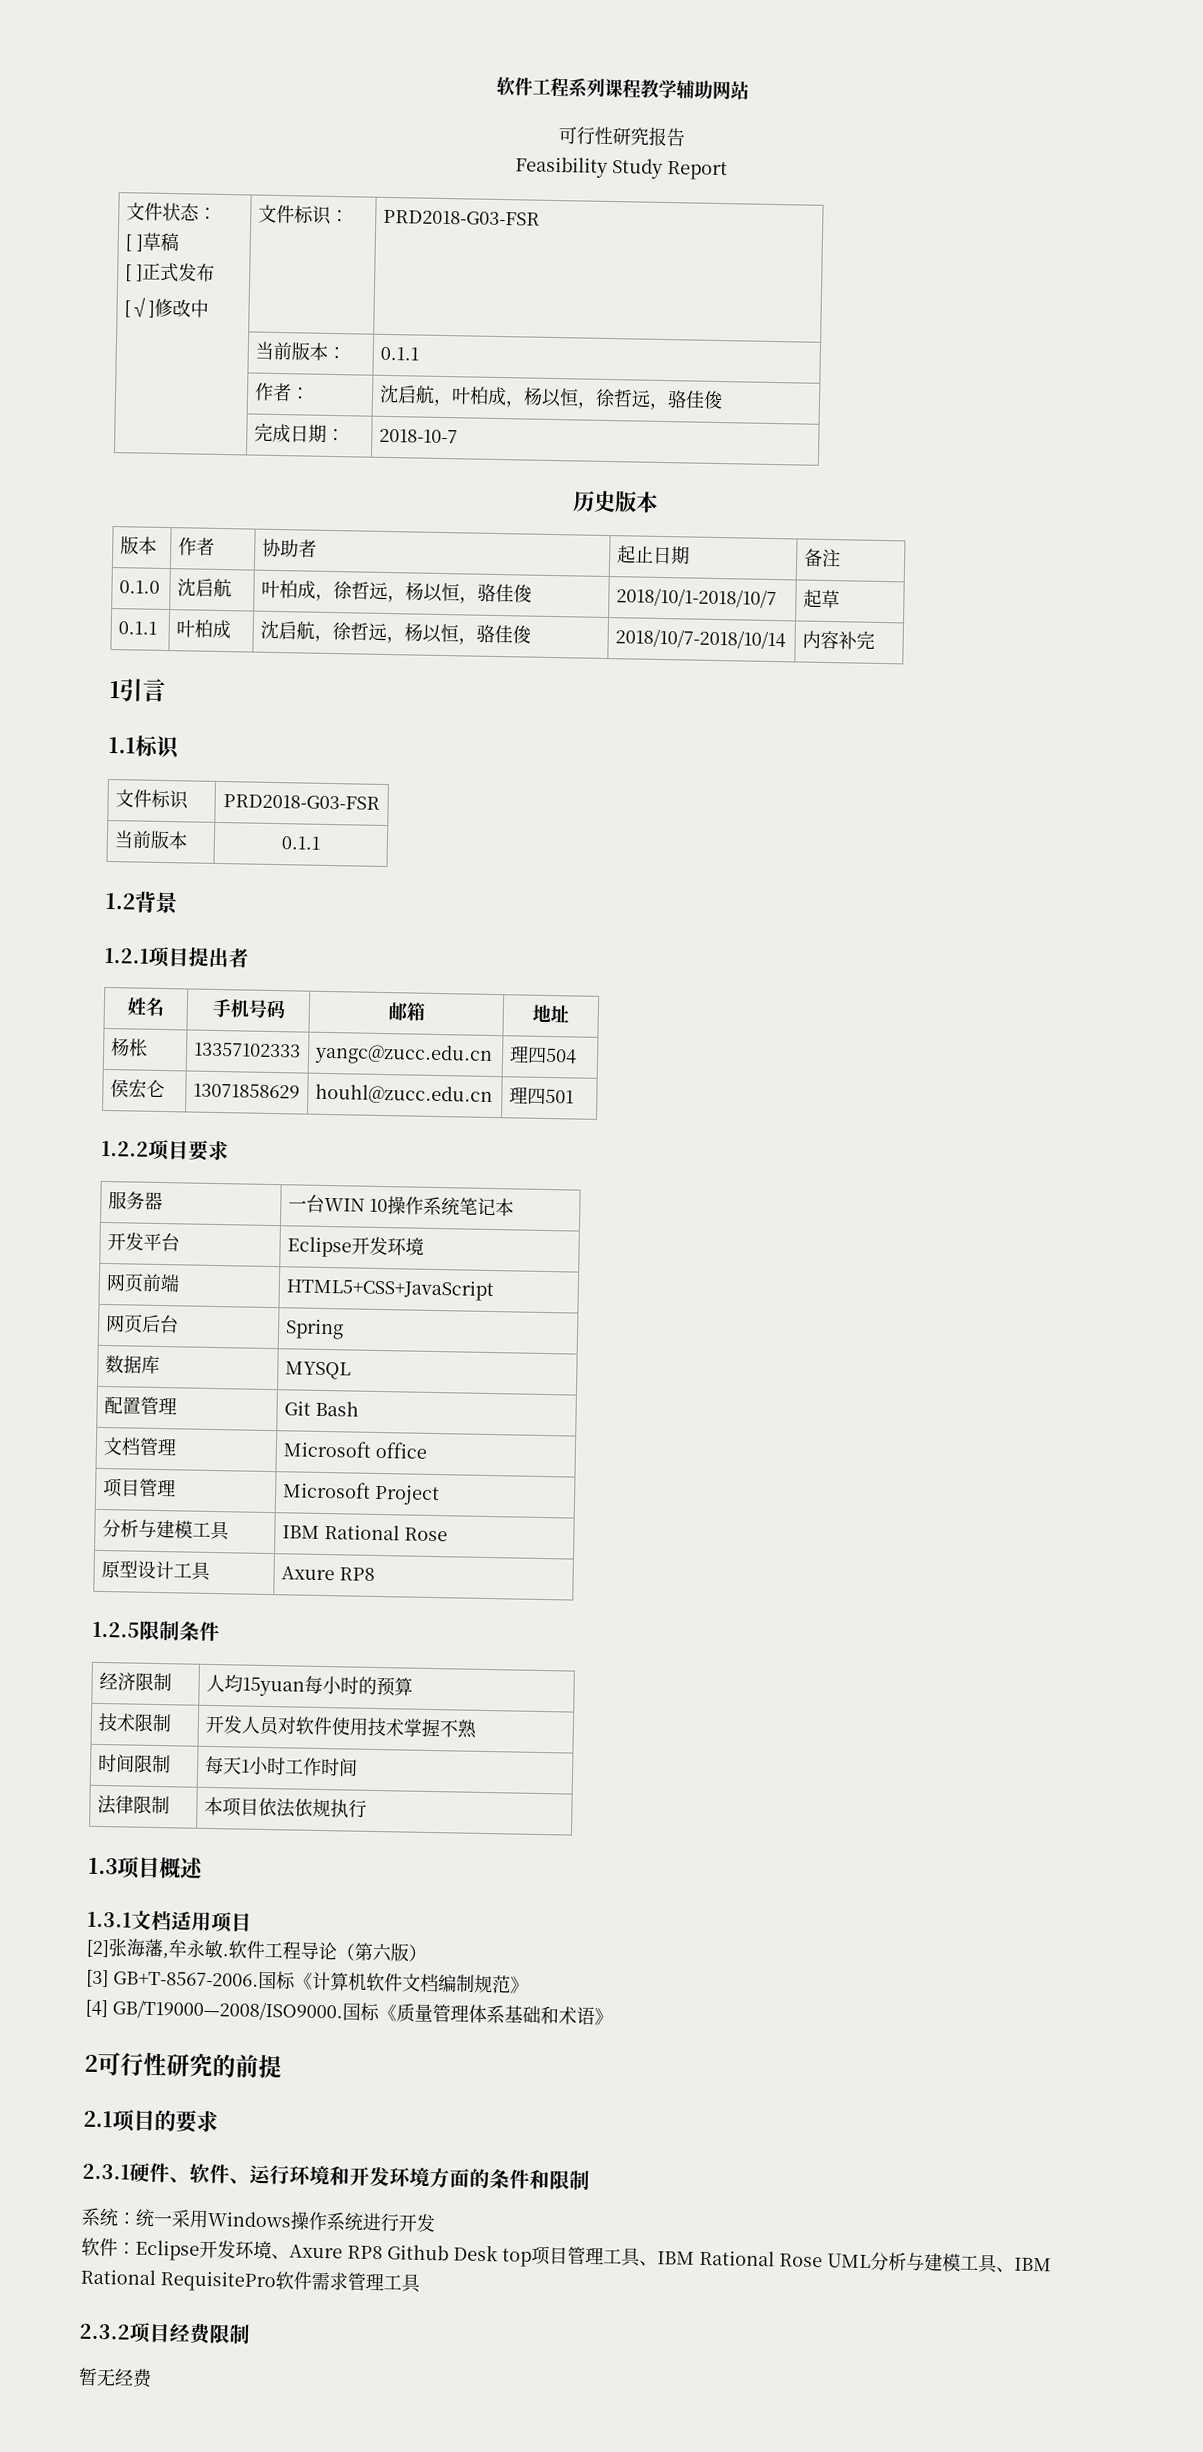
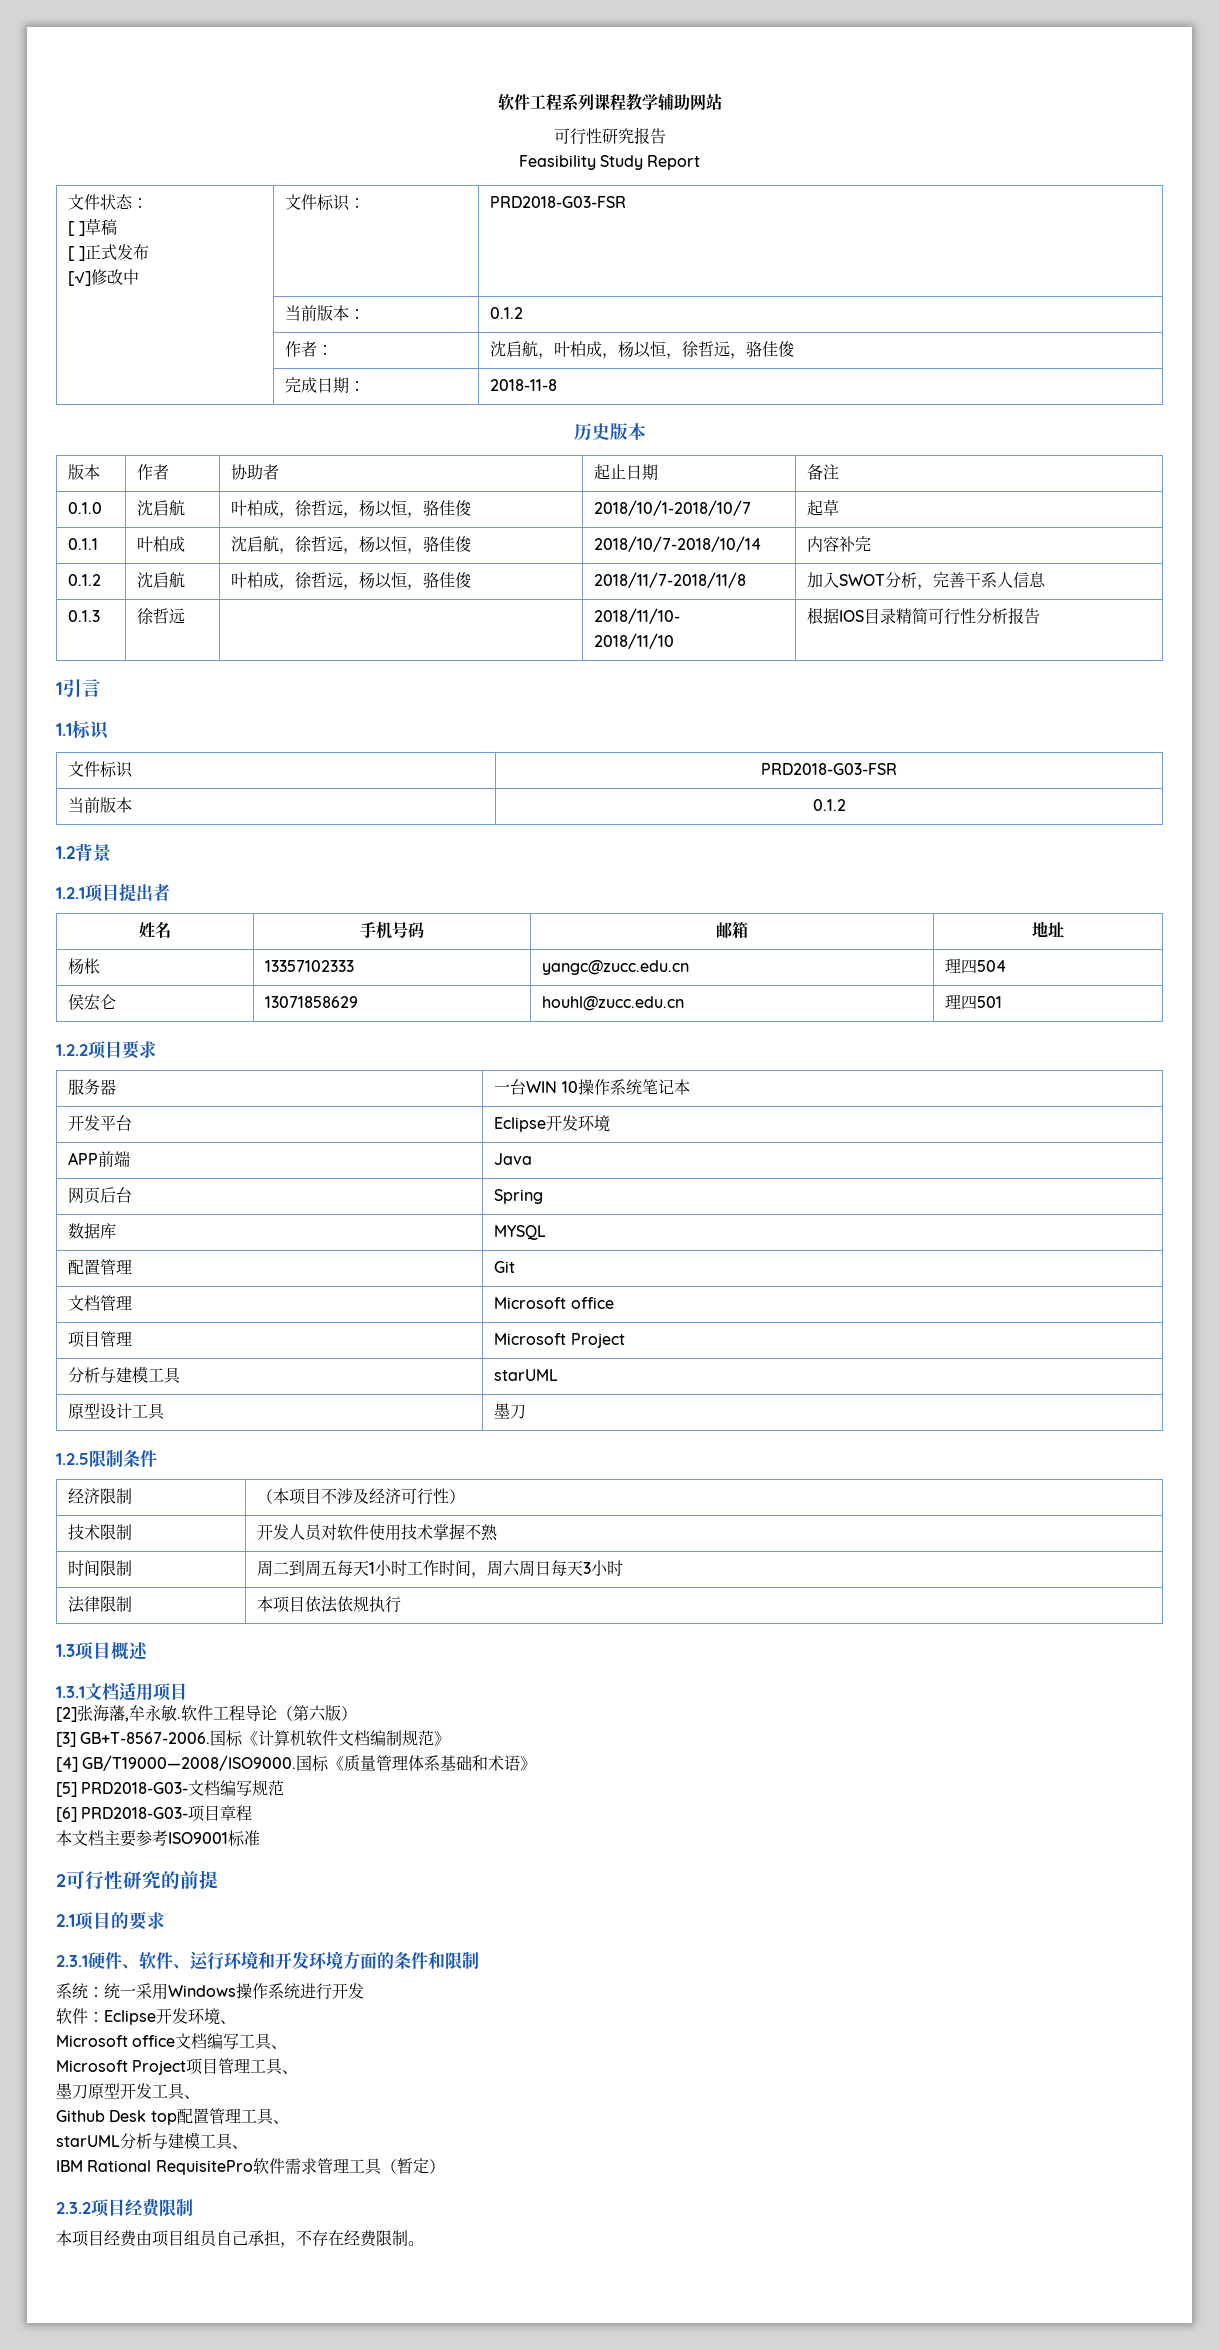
- | 当前版本： | 0.1.1
+ | 当前版本： | 0.1.2
- | 完成日期： | 2018-10-7
+ | 完成日期： | 2018-11-8
+ 0.1.2 | 沈启航 | 叶柏成，徐哲远，杨以恒，骆佳俊 | 2018/11/7-2018/11/8 | 加入SWOT分析，完善干系人信息
+ 0.1.3 | 徐哲远 | | 2018/11/10-
+ 2018/11/10 | 根据IOS目录精简可行性分析报告
- 当前版本 | 0.1.1
+ 当前版本 | 0.1.2
- 网页前端 | HTML5+CSS+JavaScript
+ APP前端 | Java
- 配置管理 | Git Bash
+ 配置管理 | Git
- 分析与建模工具 | IBM Rational Rose
+ 分析与建模工具 | starUML
- 原型设计工具 | Axure RP8
+ 原型设计工具 | 墨刀
- 经济限制 | 人均15yuan每小时的预算
+ 经济限制 | （本项目不涉及经济可行性）
- 时间限制 | 每天1小时工作时间
+ 时间限制 | 周二到周五每天1小时工作时间，周六周日每天3小时
+ [5] PRD2018-G03-文档编写规范
+ [6] PRD2018-G03-项目章程
+ 本文档主要参考ISO9001标准
- 软件：Eclipse开发环境、Axure RP8 Github Desk top项目管理工具、IBM Rational Rose UML分析与建模工具、IBM Rational RequisitePro软件需求管理工具
+ 软件：Eclipse开发环境、
+ Microsoft office文档编写工具、
+ Microsoft Project项目管理工具、
+ 墨刀原型开发工具、
+ Github Desk top配置管理工具、
+ starUML分析与建模工具、
+ IBM Rational RequisitePro软件需求管理工具（暂定）
- 暂无经费
+ 本项目经费由项目组员自己承担，不存在经费限制。

